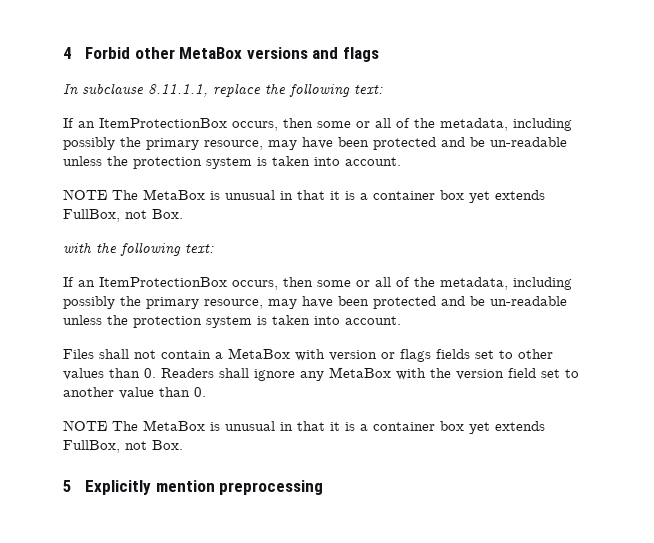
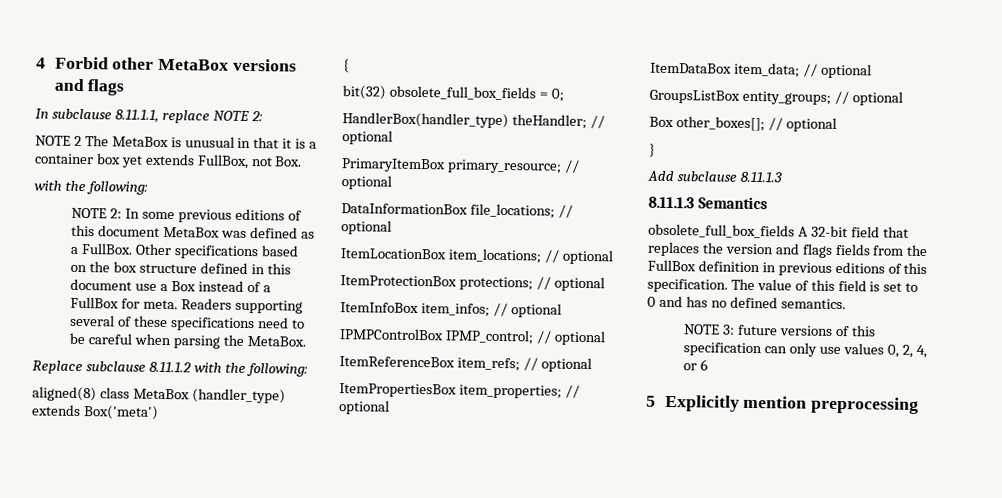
- In subclause 8.11.1.1, replace the following text:
- If an ItemProtectionBox occurs, then some or all of the metadata, including possibly the primary resource, may have been protected and be un-readable unless the protection system is taken into account.
- NOTE The MetaBox is unusual in that it is a container box yet extends FullBox, not Box.
- with the following text:
- If an ItemProtectionBox occurs, then some or all of the metadata, including possibly the primary resource, may have been protected and be un-readable unless the protection system is taken into account.
- Files shall not contain a MetaBox with version or flags fields set to other values than 0. Readers shall ignore any MetaBox with the version field set to another value than 0.
- NOTE The MetaBox is unusual in that it is a container box yet extends FullBox, not Box.
+ In subclause 8.11.1.1, replace NOTE 2:
+ NOTE 2 The MetaBox is unusual in that it is a container box yet extends FullBox, not Box.
+ with the following:
+ NOTE 2: In some previous editions of this document MetaBox was defined as a FullBox. Other specifications based on the box structure defined in this document use a Box instead of a FullBox for meta. Readers supporting several of these specifications need to be careful when parsing the MetaBox.
+ Replace subclause 8.11.1.2 with the following:
+ aligned(8) class MetaBox (handler_type) extends Box('meta')
+ {
+ bit(32) obsolete_full_box_fields = 0;
+ HandlerBox(handler_type) theHandler; // optional
+ PrimaryItemBox primary_resource; // optional
+ DataInformationBox file_locations; // optional
+ ItemLocationBox item_locations; // optional
+ ItemProtectionBox protections; // optional
+ ItemInfoBox item_infos; // optional
+ IPMPControlBox IPMP_control; // optional
+ ItemReferenceBox item_refs; // optional
+ ItemPropertiesBox item_properties; // optional
+ ItemDataBox item_data; // optional
+ GroupsListBox entity_groups; // optional
+ Box other_boxes[]; // optional
+ }
+ Add subclause 8.11.1.3
+ 8.11.1.3 Semantics
+ obsolete_full_box_fields A 32-bit field that replaces the version and flags fields from the FullBox definition in previous editions of this specification. The value of this field is set to 0 and has no defined semantics.
+ NOTE 3: future versions of this specification can only use values 0, 2, 4, or 6

